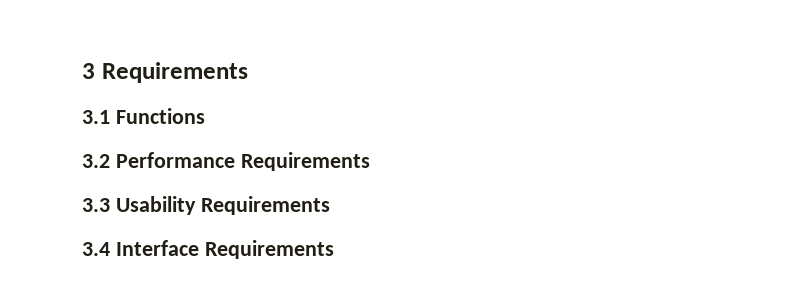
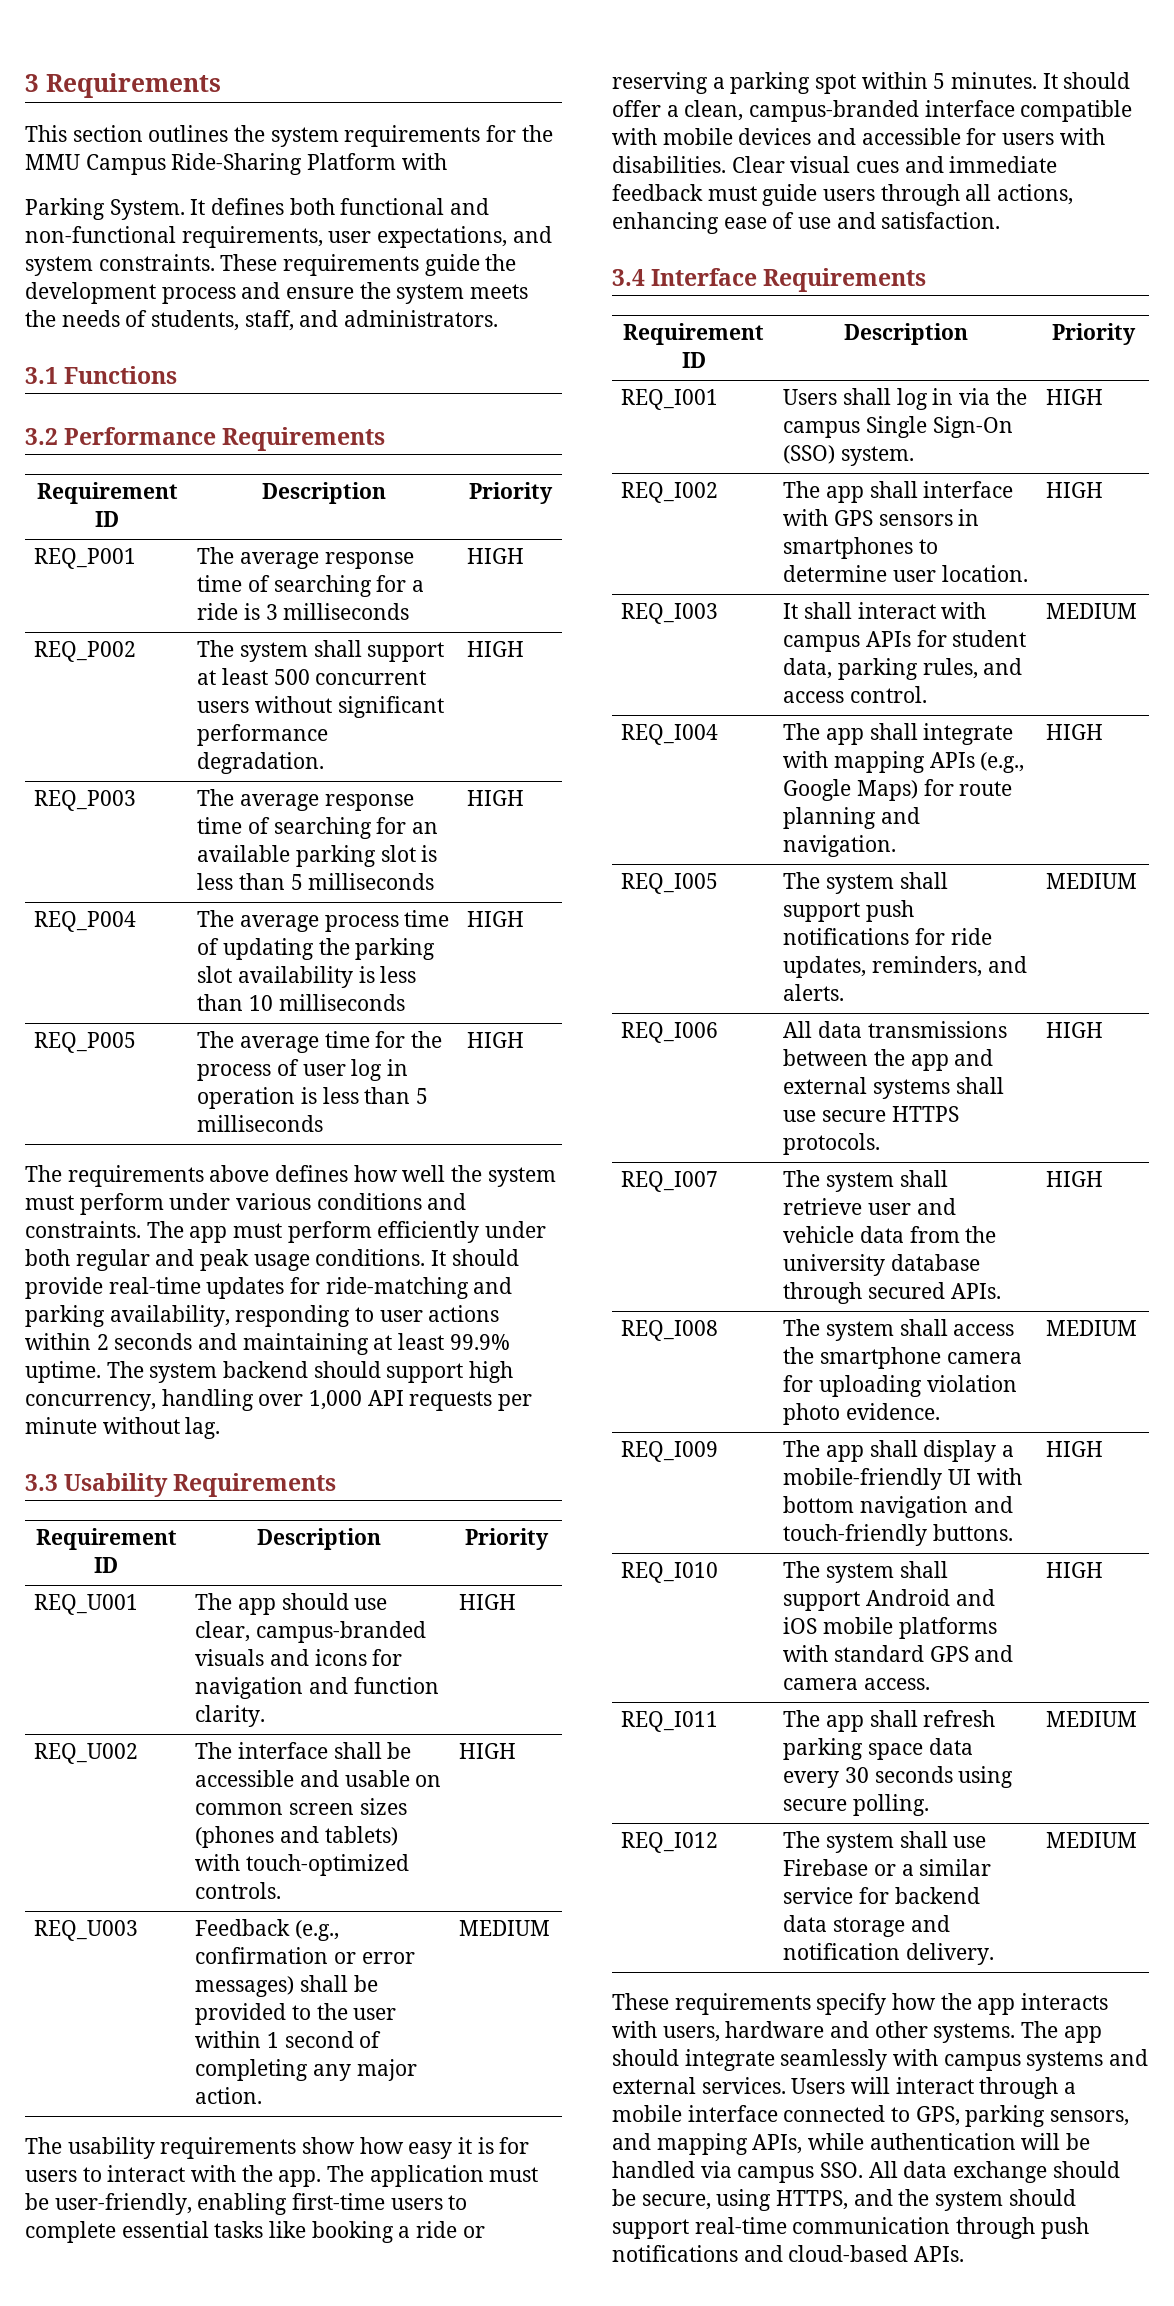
+ This section outlines the system requirements for the MMU Campus Ride-Sharing Platform with
+ Parking System. It defines both functional and non-functional requirements, user expectations, and system constraints. These requirements guide the development process and ensure the system meets the needs of students, staff, and administrators.
  3.2 Performance Requirements
+ Requirement ID | Description | Priority
+ REQ_P001 | The average response time of searching for a ride is 3 milliseconds | HIGH
+ REQ_P002 | The system shall support at least 500 concurrent users without significant performance degradation. | HIGH
+ REQ_P003 | The average response time of searching for an available parking slot is less than 5 milliseconds | HIGH
+ REQ_P004 | The average process time of updating the parking slot availability is less than 10 milliseconds | HIGH
+ REQ_P005 | The average time for the process of user log in operation is less than 5 milliseconds | HIGH
+ The requirements above defines how well the system must perform under various conditions and constraints. The app must perform efficiently under both regular and peak usage conditions. It should provide real-time updates for ride-matching and parking availability, responding to user actions within 2 seconds and maintaining at least 99.9% uptime. The system backend should support high concurrency, handling over 1,000 API requests per minute without lag.
  3.3 Usability Requirements
+ Requirement ID | Description | Priority
+ REQ_U001 | The app should use clear, campus-branded visuals and icons for navigation and function clarity. | HIGH
+ REQ_U002 | The interface shall be accessible and usable on common screen sizes (phones and tablets) with touch-optimized controls. | HIGH
+ REQ_U003 | Feedback (e.g., confirmation or error messages) shall be provided to the user within 1 second of completing any major action. | MEDIUM
+ The usability requirements show how easy it is for users to interact with the app. The application must be user-friendly, enabling first-time users to complete essential tasks like booking a ride or reserving a parking spot within 5 minutes. It should offer a clean, campus-branded interface compatible with mobile devices and accessible for users with disabilities. Clear visual cues and immediate feedback must guide users through all actions, enhancing ease of use and satisfaction.
  3.4 Interface Requirements
+ Requirement ID | Description | Priority
+ REQ_I001 | Users shall log in via the campus Single Sign-On (SSO) system. | HIGH
+ REQ_I002 | The app shall interface with GPS sensors in smartphones to determine user location. | HIGH
+ REQ_I003 | It shall interact with campus APIs for student data, parking rules, and access control. | MEDIUM
+ REQ_I004 | The app shall integrate with mapping APIs (e.g., Google Maps) for route planning and navigation. | HIGH
+ REQ_I005 | The system shall support push notifications for ride updates, reminders, and alerts. | MEDIUM
+ REQ_I006 | All data transmissions between the app and external systems shall use secure HTTPS protocols. | HIGH
+ REQ_I007 | The system shall retrieve user and vehicle data from the university database through secured APIs. | HIGH
+ REQ_I008 | The system shall access the smartphone camera for uploading violation photo evidence. | MEDIUM
+ REQ_I009 | The app shall display a mobile-friendly UI with bottom navigation and touch-friendly buttons. | HIGH
+ REQ_I010 | The system shall support Android and iOS mobile platforms with standard GPS and camera access. | HIGH
+ REQ_I011 | The app shall refresh parking space data every 30 seconds using secure polling. | MEDIUM
+ REQ_I012 | The system shall use Firebase or a similar service for backend data storage and notification delivery. | MEDIUM
+ These requirements specify how the app interacts with users, hardware and other systems. The app should integrate seamlessly with campus systems and external services. Users will interact through a mobile interface connected to GPS, parking sensors, and mapping APIs, while authentication will be handled via campus SSO. All data exchange should be secure, using HTTPS, and the system should support real-time communication through push notifications and cloud-based APIs.

